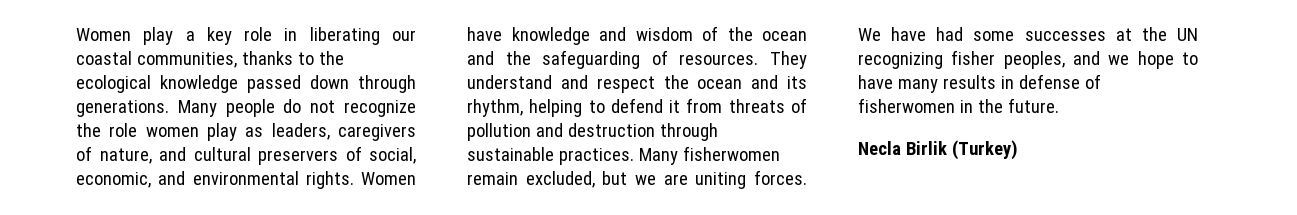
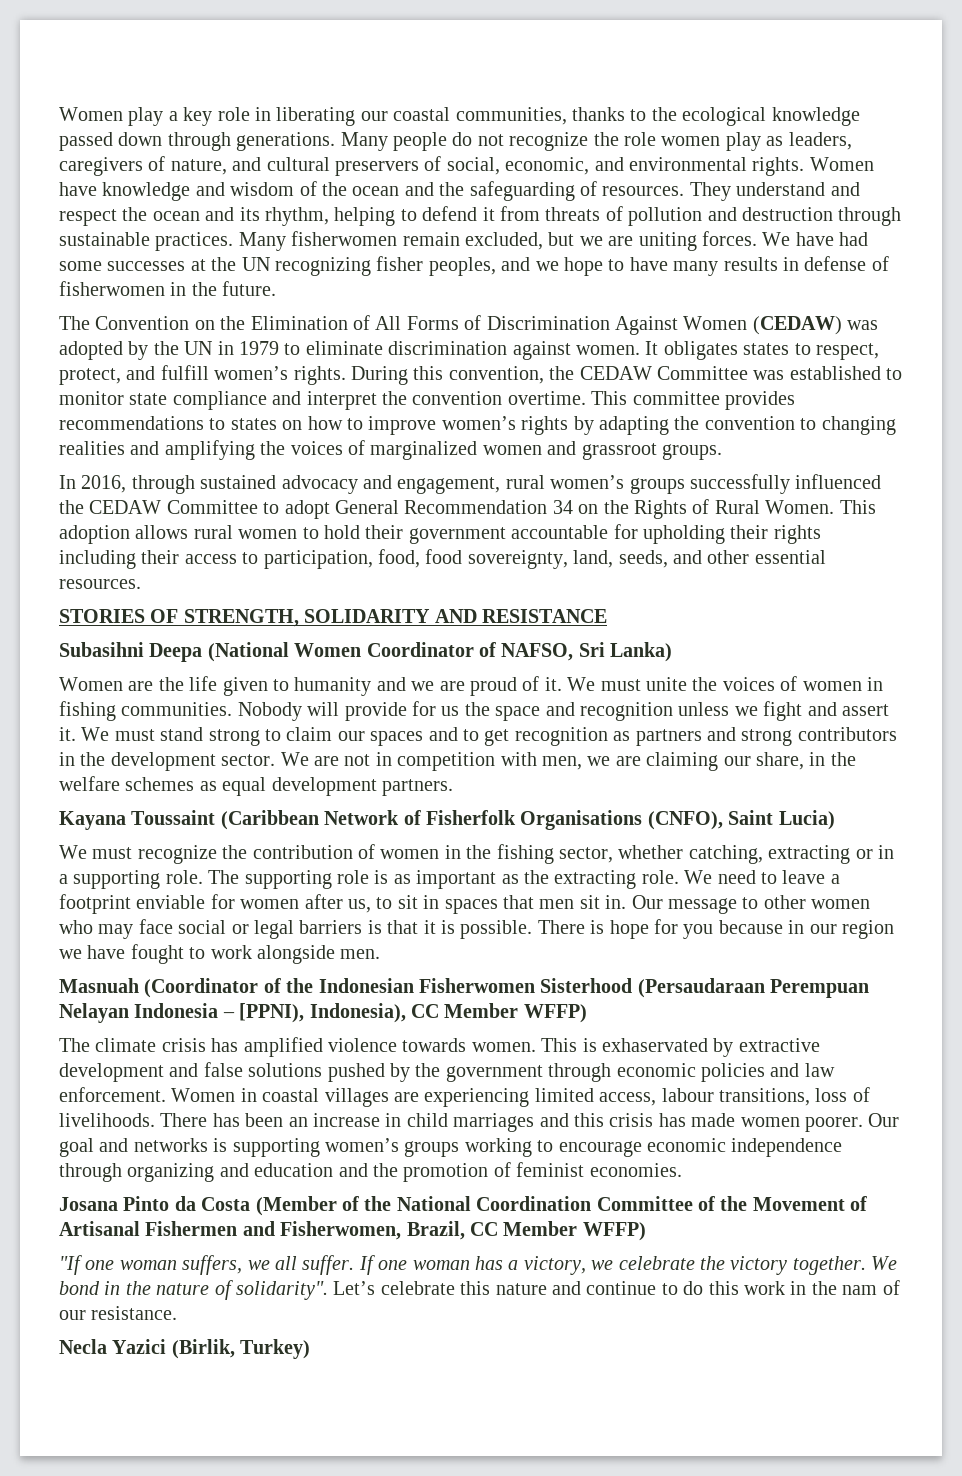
- Necla Birlik (Turkey)
+ The Convention on the Elimination of All Forms of Discrimination Against Women (CEDAW) was adopted by the UN in 1979 to eliminate discrimination against women. It obligates states to respect, protect, and fulfill women’s rights. During this convention, the CEDAW Committee was established to monitor state compliance and interpret the convention overtime. This committee provides recommendations to states on how to improve women’s rights by adapting the convention to changing realities and amplifying the voices of marginalized women and grassroot groups.
+ In 2016, through sustained advocacy and engagement, rural women’s groups successfully influenced the CEDAW Committee to adopt General Recommendation 34 on the Rights of Rural Women. This adoption allows rural women to hold their government accountable for upholding their rights including their access to participation, food, food sovereignty, land, seeds, and other essential resources.
+ STORIES OF STRENGTH, SOLIDARITY AND RESISTANCE
+ Subasihni Deepa (National Women Coordinator of NAFSO, Sri Lanka)
+ Women are the life given to humanity and we are proud of it. We must unite the voices of women in fishing communities. Nobody will provide for us the space and recognition unless we fight and assert it. We must stand strong to claim our spaces and to get recognition as partners and strong contributors in the development sector. We are not in competition with men, we are claiming our share, in the welfare schemes as equal development partners.
+ Kayana Toussaint (Caribbean Network of Fisherfolk Organisations (CNFO), Saint Lucia)
+ We must recognize the contribution of women in the fishing sector, whether catching, extracting or in a supporting role. The supporting role is as important as the extracting role. We need to leave a footprint enviable for women after us, to sit in spaces that men sit in. Our message to other women who may face social or legal barriers is that it is possible. There is hope for you because in our region we have fought to work alongside men.
+ Masnuah (Coordinator of the Indonesian Fisherwomen Sisterhood (Persaudaraan Perempuan Nelayan Indonesia – [PPNI), Indonesia), CC Member WFFP)
+ The climate crisis has amplified violence towards women. This is exhaservated by extractive development and false solutions pushed by the government through economic policies and law enforcement. Women in coastal villages are experiencing limited access, labour transitions, loss of livelihoods. There has been an increase in child marriages and this crisis has made women poorer. Our goal and networks is supporting women’s groups working to encourage economic independence through organizing and education and the promotion of feminist economies.
+ Josana Pinto da Costa (Member of the National Coordination Committee of the Movement of Artisanal Fishermen and Fisherwomen, Brazil, CC Member WFFP)
+ "If one woman suffers, we all suffer. If one woman has a victory, we celebrate the victory together. We bond in the nature of solidarity". Let’s celebrate this nature and continue to do this work in the nam of our resistance.
+ Necla Yazici (Birlik, Turkey)

